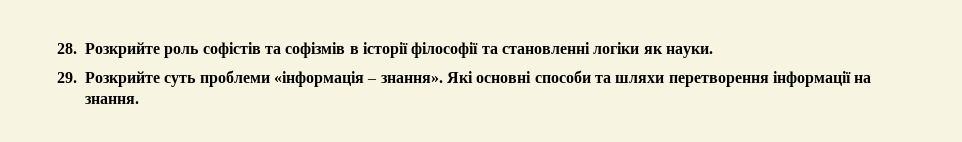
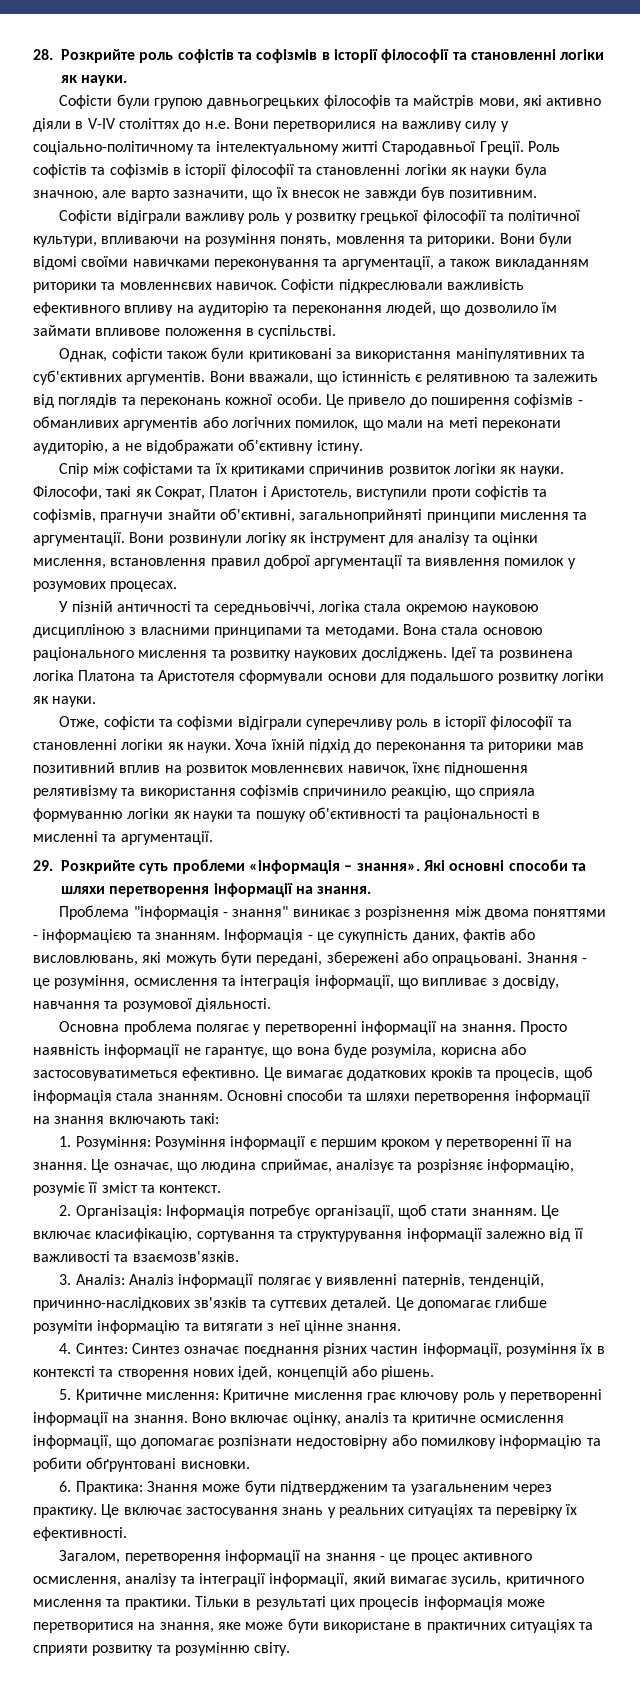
+ Софісти були групою давньогрецьких філософів та майстрів мови, які активно діяли в V-IV століттях до н.е. Вони перетворилися на важливу силу у соціально-політичному та інтелектуальному житті Стародавньої Греції. Роль софістів та софізмів в історії філософії та становленні логіки як науки була значною, але варто зазначити, що їх внесок не завжди був позитивним.
+ Софісти відіграли важливу роль у розвитку грецької філософії та політичної культури, впливаючи на розуміння понять, мовлення та риторики. Вони були відомі своїми навичками переконування та аргументації, а також викладанням риторики та мовленнєвих навичок. Софісти підкреслювали важливість ефективного впливу на аудиторію та переконання людей, що дозволило їм займати впливове положення в суспільстві.
+ Однак, софісти також були критиковані за використання маніпулятивних та суб'єктивних аргументів. Вони вважали, що істинність є релятивною та залежить від поглядів та переконань кожної особи. Це привело до поширення софізмів - обманливих аргументів або логічних помилок, що мали на меті переконати аудиторію, а не відображати об'єктивну істину.
+ Спір між софістами та їх критиками спричинив розвиток логіки як науки. Філософи, такі як Сократ, Платон і Аристотель, виступили проти софістів та софізмів, прагнучи знайти об'єктивні, загальноприйняті принципи мислення та аргументації. Вони розвинули логіку як інструмент для аналізу та оцінки мислення, встановлення правил доброї аргументації та виявлення помилок у розумових процесах.
+ У пізній античності та середньовіччі, логіка стала окремою науковою дисципліною з власними принципами та методами. Вона стала основою раціонального мислення та розвитку наукових досліджень. Ідеї та розвинена логіка Платона та Аристотеля сформували основи для подальшого розвитку логіки як науки.
+ Отже, софісти та софізми відіграли суперечливу роль в історії філософії та становленні логіки як науки. Хоча їхній підхід до переконання та риторики мав позитивний вплив на розвиток мовленнєвих навичок, їхнє підношення релятивізму та використання софізмів спричинило реакцію, що сприяла формуванню логіки як науки та пошуку об'єктивності та раціональності в мисленні та аргументації.
+ Проблема "інформація - знання" виникає з розрізнення між двома поняттями - інформацією та знанням. Інформація - це сукупність даних, фактів або висловлювань, які можуть бути передані, збережені або опрацьовані. Знання - це розуміння, осмислення та інтеграція інформації, що випливає з досвіду, навчання та розумової діяльності.
+ Основна проблема полягає у перетворенні інформації на знання. Просто наявність інформації не гарантує, що вона буде розуміла, корисна або застосовуватиметься ефективно. Це вимагає додаткових кроків та процесів, щоб інформація стала знанням. Основні способи та шляхи перетворення інформації на знання включають такі:
+ 1. Розуміння: Розуміння інформації є першим кроком у перетворенні її на знання. Це означає, що людина сприймає, аналізує та розрізняє інформацію, розуміє її зміст та контекст.
+ 2. Організація: Інформація потребує організації, щоб стати знанням. Це включає класифікацію, сортування та структурування інформації залежно від її важливості та взаємозв'язків.
+ 3. Аналіз: Аналіз інформації полягає у виявленні патернів, тенденцій, причинно-наслідкових зв'язків та суттєвих деталей. Це допомагає глибше розуміти інформацію та витягати з неї цінне знання.
+ 4. Синтез: Синтез означає поєднання різних частин інформації, розуміння їх в контексті та створення нових ідей, концепцій або рішень.
+ 5. Критичне мислення: Критичне мислення грає ключову роль у перетворенні інформації на знання. Воно включає оцінку, аналіз та критичне осмислення інформації, що допомагає розпізнати недостовірну або помилкову інформацію та робити обґрунтовані висновки.
+ 6. Практика: Знання може бути підтвердженим та узагальненим через практику. Це включає застосування знань у реальних ситуаціях та перевірку їх ефективності.
+ Загалом, перетворення інформації на знання - це процес активного осмислення, аналізу та інтеграції інформації, який вимагає зусиль, критичного мислення та практики. Тільки в результаті цих процесів інформація може перетворитися на знання, яке може бути використане в практичних ситуаціях та сприяти розвитку та розумінню світу.

